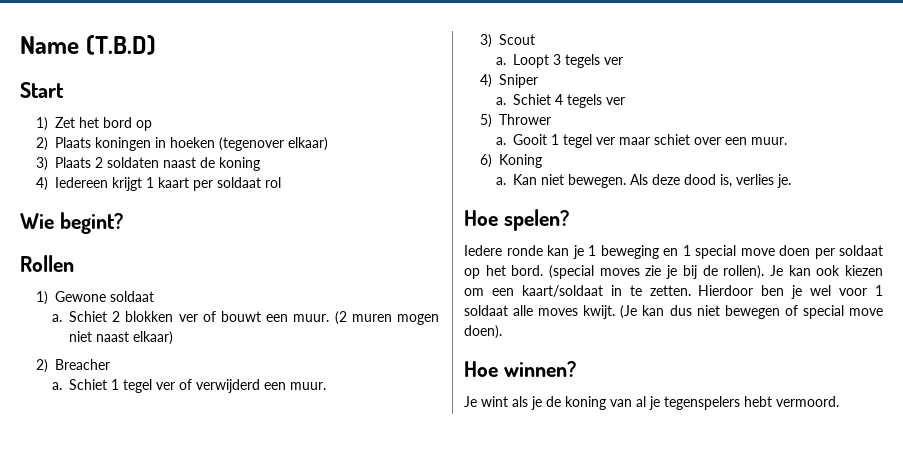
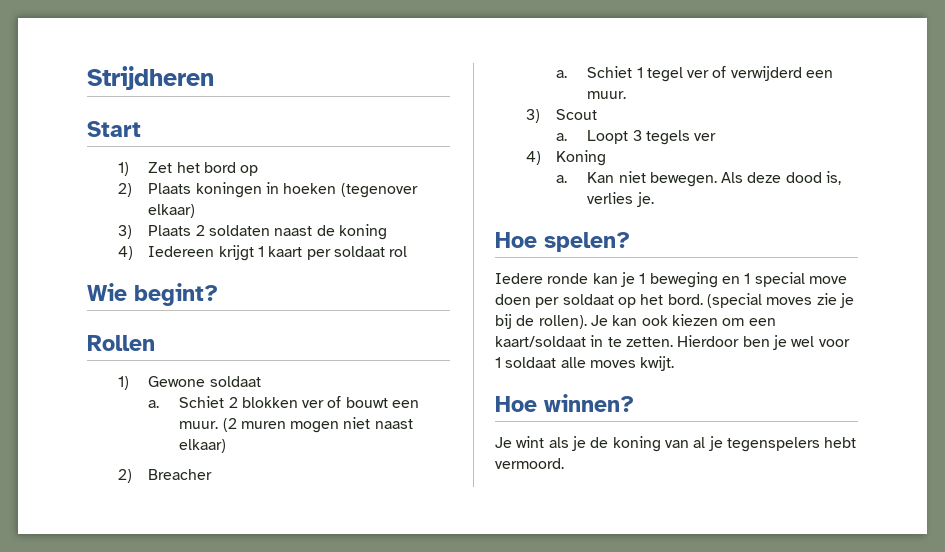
- Name (T.B.D)
+ Strijdheren
- 4) Sniper
- a. Schiet 4 tegels ver
- 5) Thrower
- a. Gooit 1 tegel ver maar schiet over een muur.
- 6) Koning
+ 4) Koning
- (Je kan dus niet bewegen of special move doen).

